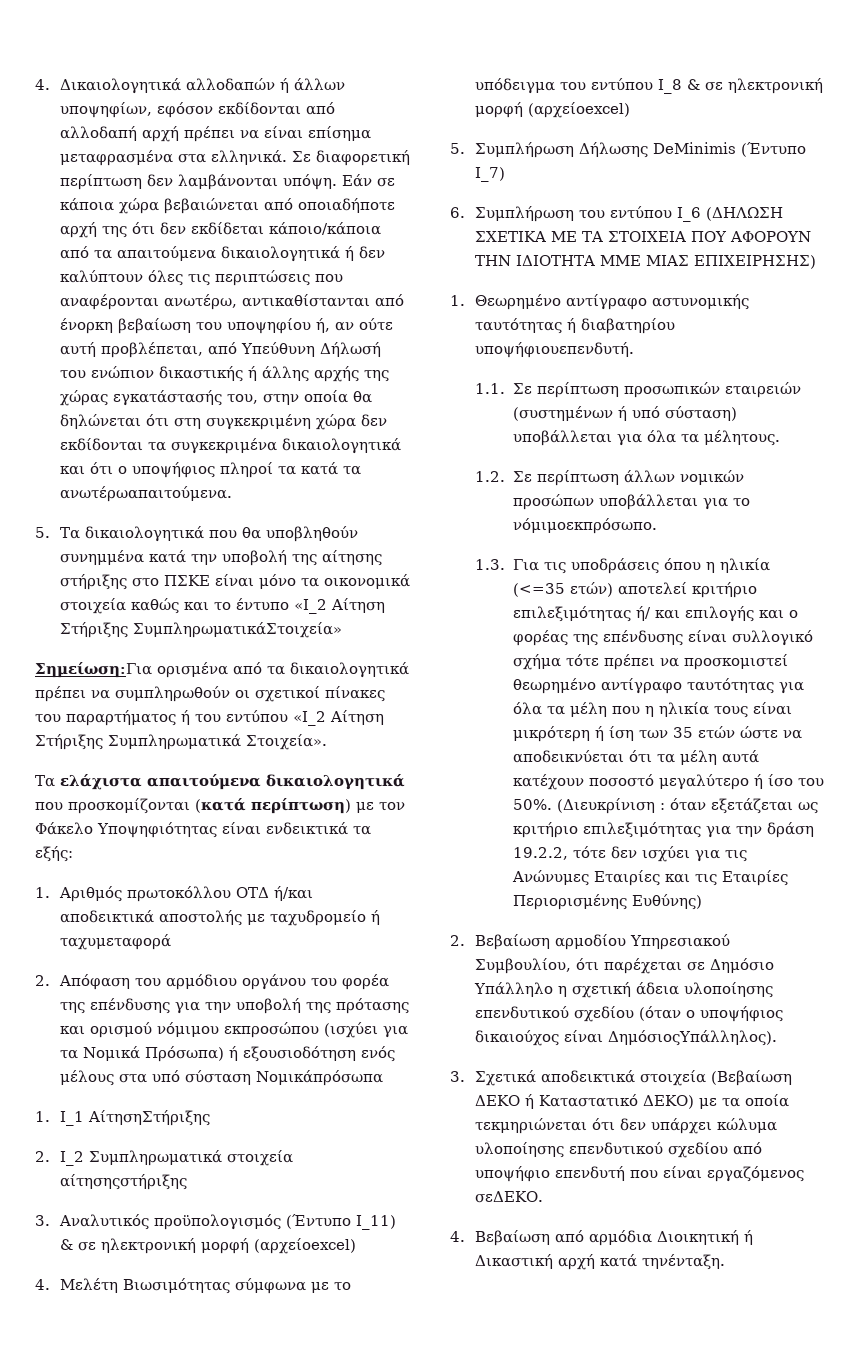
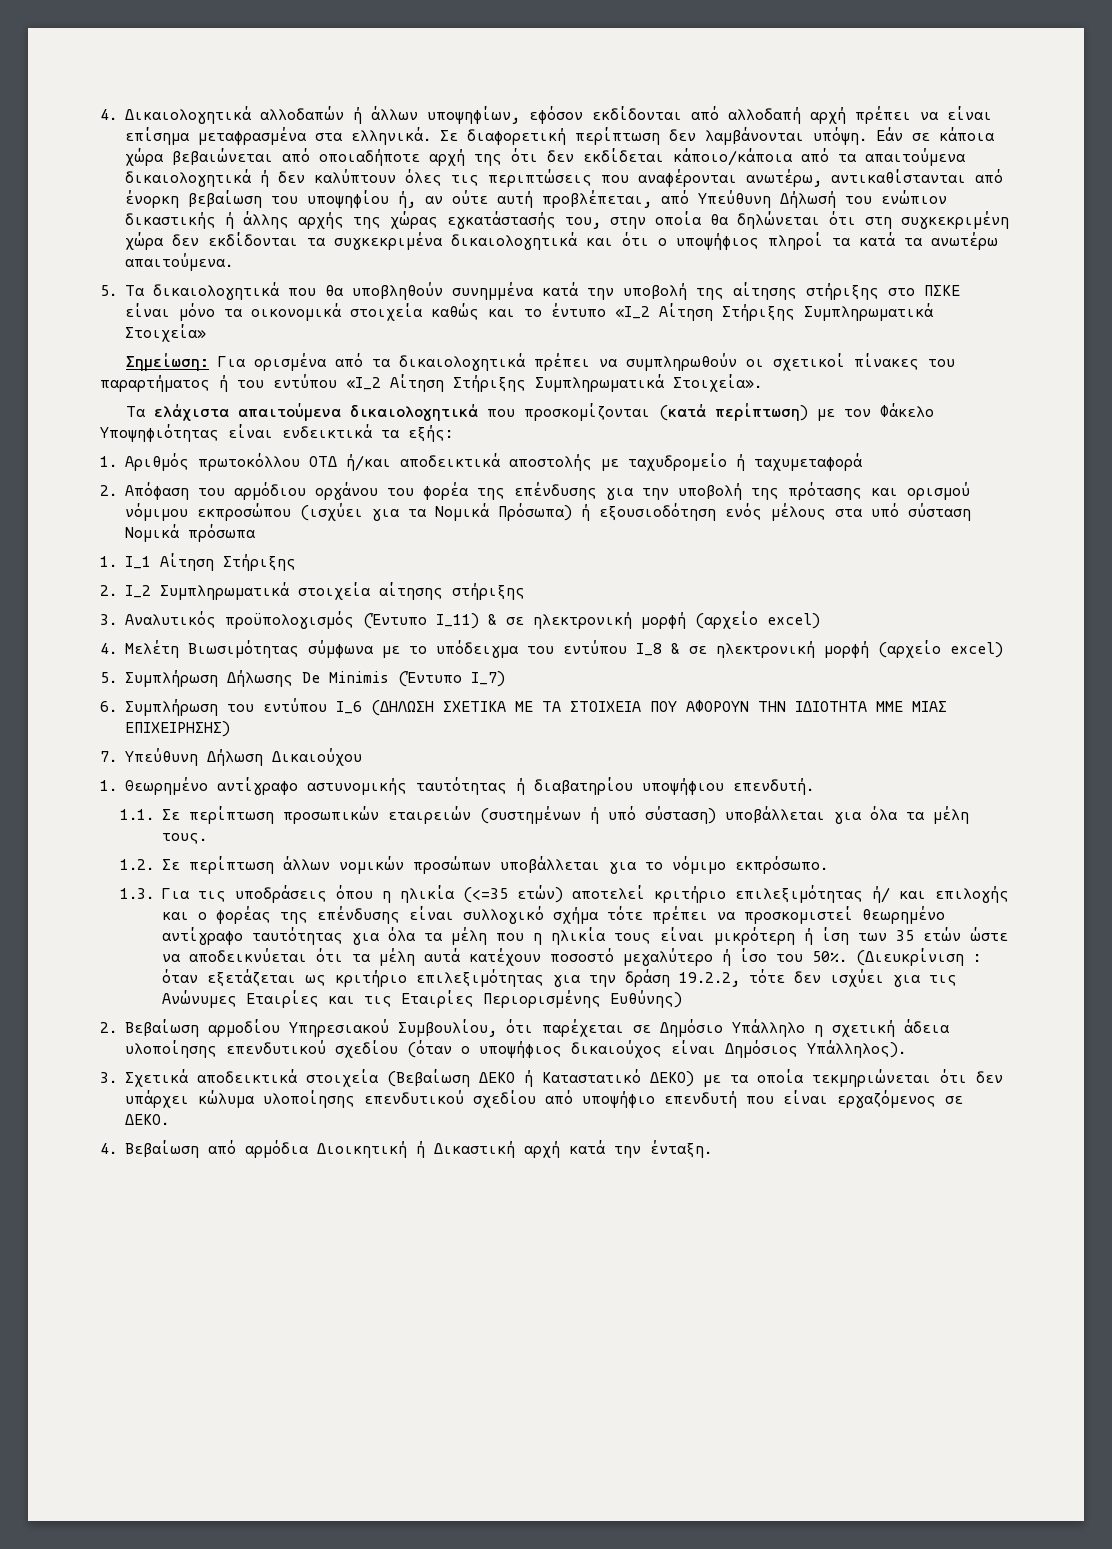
- Εάν σε κάποια χώρα βεβαιώνεται από οποιαδήποτε αρχή της ότι δεν εκδίδεται κάποιο/κάποια από τα απαιτούμενα δικαιολογητικά ή δεν καλύπτουν όλες τις περιπτώσεις που αναφέρονται ανωτέρω, αντικαθίστανται από ένορκη βεβαίωση του υποψηφίου ή, αν ούτε αυτή προβλέπεται, από Υπεύθυνη Δήλωσή του ενώπιον δικαστικής ή άλλης αρχής της χώρας εγκατάστασής του, στην οποία θα δηλώνεται ότι στη συγκεκριμένη χώρα δεν εκδίδονται τα συγκεκριμένα δικαιολογητικά και ότι ο υποψήφιος πληροί τα κατά τα ανωτέρωαπαιτούμενα.
+ Εάν σε κάποια χώρα βεβαιώνεται από οποιαδήποτε αρχή της ότι δεν εκδίδεται κάποιο/κάποια από τα απαιτούμενα δικαιολογητικά ή δεν καλύπτουν όλες τις περιπτώσεις που αναφέρονται ανωτέρω, αντικαθίστανται από ένορκη βεβαίωση του υποψηφίου ή, αν ούτε αυτή προβλέπεται, από Υπεύθυνη Δήλωσή του ενώπιον δικαστικής ή άλλης αρχής της χώρας εγκατάστασής του, στην οποία θα δηλώνεται ότι στη συγκεκριμένη χώρα δεν εκδίδονται τα συγκεκριμένα δικαιολογητικά και ότι ο υποψήφιος πληροί τα κατά τα ανωτέρω απαιτούμενα.
- 5. Τα δικαιολογητικά που θα υποβληθούν συνημμένα κατά την υποβολή της αίτησης στήριξης στο ΠΣΚΕ είναι μόνο τα οικονομικά στοιχεία καθώς και το έντυπο «Ι_2 Αίτηση Στήριξης ΣυμπληρωματικάΣτοιχεία»
- Σημείωση:Για ορισμένα από τα δικαιολογητικά πρέπει να συμπληρωθούν οι σχετικοί πίνακες του παραρτήματος ή του εντύπου «Ι_2 Αίτηση Στήριξης Συμπληρωματικά Στοιχεία».
+ 5. Τα δικαιολογητικά που θα υποβληθούν συνημμένα κατά την υποβολή της αίτησης στήριξης στο ΠΣΚΕ είναι μόνο τα οικονομικά στοιχεία καθώς και το έντυπο «Ι_2 Αίτηση Στήριξης Συμπληρωματικά Στοιχεία»
+ Σημείωση: Για ορισμένα από τα δικαιολογητικά πρέπει να συμπληρωθούν οι σχετικοί πίνακες του παραρτήματος ή του εντύπου «Ι_2 Αίτηση Στήριξης Συμπληρωματικά Στοιχεία».
- 2. Απόφαση του αρμόδιου οργάνου του φορέα της επένδυσης για την υποβολή της πρότασης και ορισμού νόμιμου εκπροσώπου (ισχύει για τα Νομικά Πρόσωπα) ή εξουσιοδότηση ενός μέλους στα υπό σύσταση Νομικάπρόσωπα
+ 2. Απόφαση του αρμόδιου οργάνου του φορέα της επένδυσης για την υποβολή της πρότασης και ορισμού νόμιμου εκπροσώπου (ισχύει για τα Νομικά Πρόσωπα) ή εξουσιοδότηση ενός μέλους στα υπό σύσταση Νομικά πρόσωπα
- 1. Ι_1 ΑίτησηΣτήριξης
+ 1. Ι_1 Αίτηση Στήριξης
- 2. Ι_2 Συμπληρωματικά στοιχεία αίτησηςστήριξης
+ 2. Ι_2 Συμπληρωματικά στοιχεία αίτησης στήριξης
- 3. Αναλυτικός προϋπολογισμός (Έντυπο Ι_11) & σε ηλεκτρονική μορφή (αρχείοexcel)
+ 3. Αναλυτικός προϋπολογισμός (Έντυπο Ι_11) & σε ηλεκτρονική μορφή (αρχείο excel)
- 4. Μελέτη Βιωσιμότητας σύμφωνα με το υπόδειγμα του εντύπου Ι_8 & σε ηλεκτρονική μορφή (αρχείοexcel)
+ 4. Μελέτη Βιωσιμότητας σύμφωνα με το υπόδειγμα του εντύπου Ι_8 & σε ηλεκτρονική μορφή (αρχείο excel)
- 5. Συμπλήρωση Δήλωσης DeMinimis (Έντυπο Ι_7)
+ 5. Συμπλήρωση Δήλωσης De Minimis (Έντυπο Ι_7)
+ 7. Υπεύθυνη Δήλωση Δικαιούχου
- 1. Θεωρημένο αντίγραφο αστυνομικής ταυτότητας ή διαβατηρίου υποψήφιουεπενδυτή.
+ 1. Θεωρημένο αντίγραφο αστυνομικής ταυτότητας ή διαβατηρίου υποψήφιου επενδυτή.
- 1.1. Σε περίπτωση προσωπικών εταιρειών (συστημένων ή υπό σύσταση) υποβάλλεται για όλα τα μέλητους.
+ 1.1. Σε περίπτωση προσωπικών εταιρειών (συστημένων ή υπό σύσταση) υποβάλλεται για όλα τα μέλη τους.
- 1.2. Σε περίπτωση άλλων νομικών προσώπων υποβάλλεται για το νόμιμοεκπρόσωπο.
+ 1.2. Σε περίπτωση άλλων νομικών προσώπων υποβάλλεται για το νόμιμο εκπρόσωπο.
- 2. Βεβαίωση αρμοδίου Υπηρεσιακού Συμβουλίου, ότι παρέχεται σε Δημόσιο Υπάλληλο η σχετική άδεια υλοποίησης επενδυτικού σχεδίου (όταν ο υποψήφιος δικαιούχος είναι ΔημόσιοςΥπάλληλος).
+ 2. Βεβαίωση αρμοδίου Υπηρεσιακού Συμβουλίου, ότι παρέχεται σε Δημόσιο Υπάλληλο η σχετική άδεια υλοποίησης επενδυτικού σχεδίου (όταν ο υποψήφιος δικαιούχος είναι Δημόσιος Υπάλληλος).
- 3. Σχετικά αποδεικτικά στοιχεία (Βεβαίωση ΔΕΚΟ ή Καταστατικό ΔΕΚΟ) με τα οποία τεκμηριώνεται ότι δεν υπάρχει κώλυμα υλοποίησης επενδυτικού σχεδίου από υποψήφιο επενδυτή που είναι εργαζόμενος σεΔΕΚΟ.
+ 3. Σχετικά αποδεικτικά στοιχεία (Βεβαίωση ΔΕΚΟ ή Καταστατικό ΔΕΚΟ) με τα οποία τεκμηριώνεται ότι δεν υπάρχει κώλυμα υλοποίησης επενδυτικού σχεδίου από υποψήφιο επενδυτή που είναι εργαζόμενος σε ΔΕΚΟ.
- 4. Βεβαίωση από αρμόδια Διοικητική ή Δικαστική αρχή κατά τηνένταξη.
+ 4. Βεβαίωση από αρμόδια Διοικητική ή Δικαστική αρχή κατά την ένταξη.

